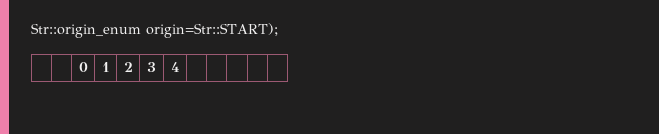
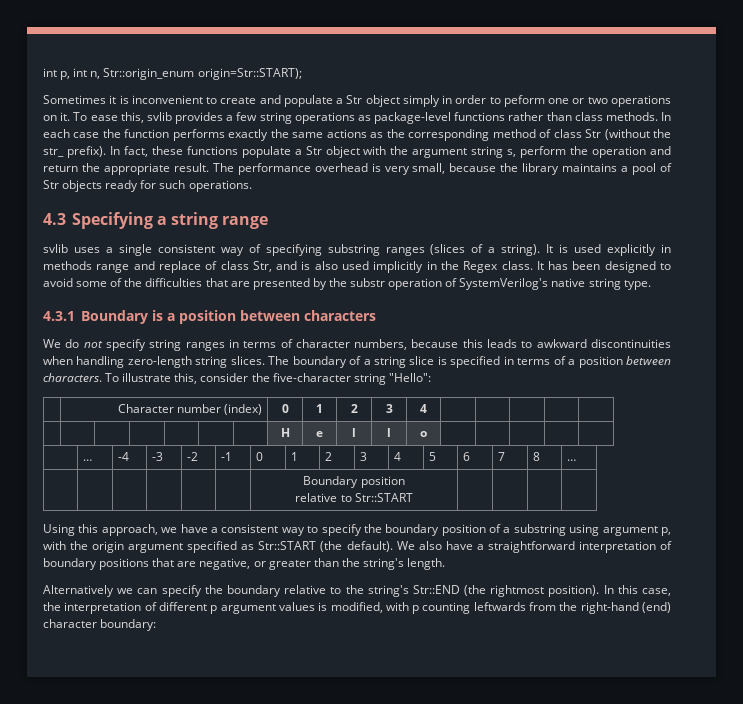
- Str::origin_enum origin=Str::START);
- | | 0 | 1 | 2 | 3 | 4 | | | | |
+ int p, int n, Str::origin_enum origin=Str::START);
+ Sometimes it is inconvenient to create and populate a Str object simply in order to peform one or two operations on it. To ease this, svlib provides a few string operations as package-level functions rather than class methods. In each case the function performs exactly the same actions as the corresponding method of class Str (without the str_ prefix). In fact, these functions populate a Str object with the argument string s, perform the operation and return the appropriate result. The performance overhead is very small, because the library maintains a pool of Str objects ready for such operations.
+ 4.3 Specifying a string range
+ svlib uses a single consistent way of specifying substring ranges (slices of a string). It is used explicitly in methods range and replace of class Str, and is also used implicitly in the Regex class. It has been designed to avoid some of the difficulties that are presented by the substr operation of SystemVerilog's native string type.
+ 4.3.1 Boundary is a position between characters
+ We do not specify string ranges in terms of character numbers, because this leads to awkward discontinuities when handling zero-length string slices. The boundary of a string slice is specified in terms of a position between characters. To illustrate this, consider the five-character string "Hello":
+ | Character number (index) | 0 | 1 | 2 | 3 | 4 | | | | |
+ | | | | | | | H | e | l | l | o | | | | |
+ | … | -4 | -3 | -2 | -1 | 0 | 1 | 2 | 3 | 4 | 5 | 6 | 7 | 8 | …
+ | | | | | | Boundary position
+ relative to Str::START | | | |
+ Using this approach, we have a consistent way to specify the boundary position of a substring using argument p, with the origin argument specified as Str::START (the default). We also have a straightforward interpretation of boundary positions that are negative, or greater than the string's length.
+ Alternatively we can specify the boundary relative to the string's Str::END (the rightmost position). In this case, the interpretation of different p argument values is modified, with p counting leftwards from the right-hand (end) character boundary:

